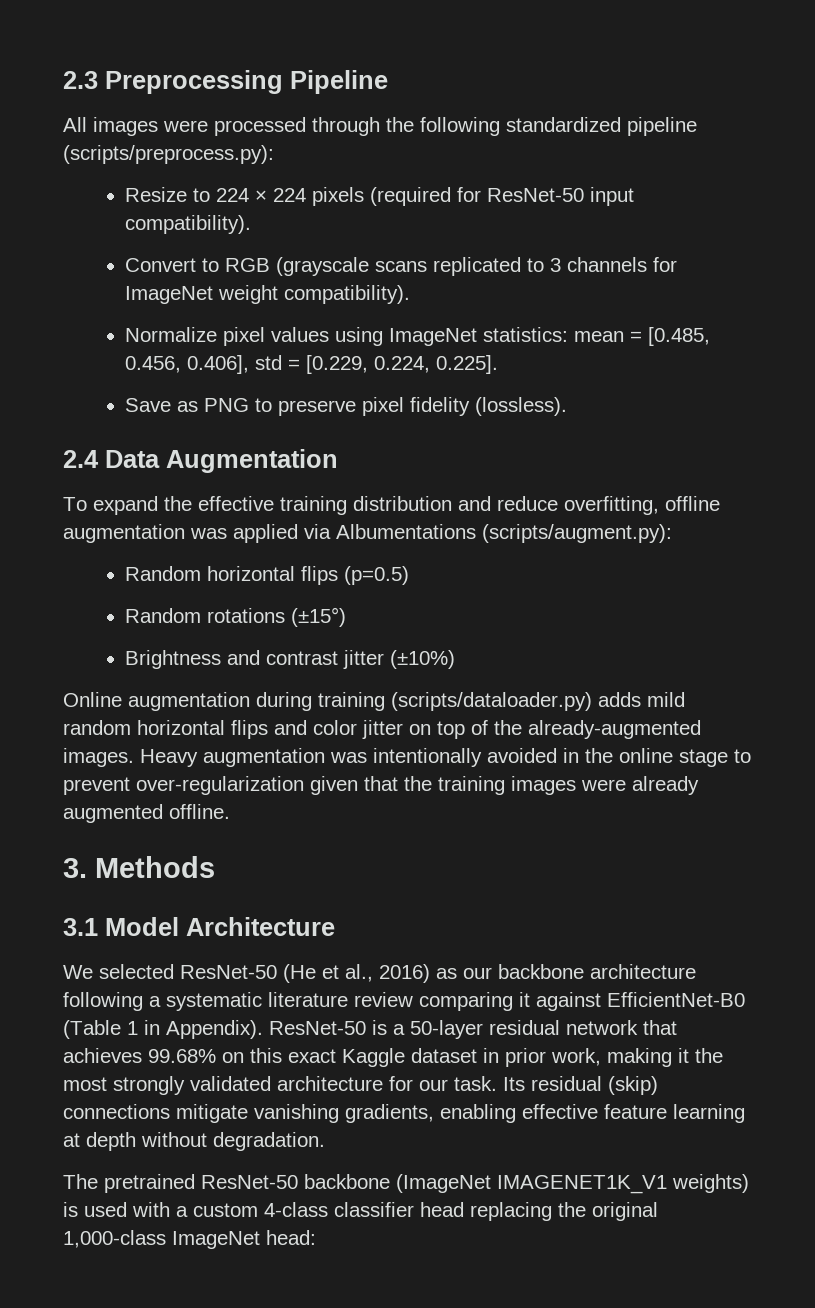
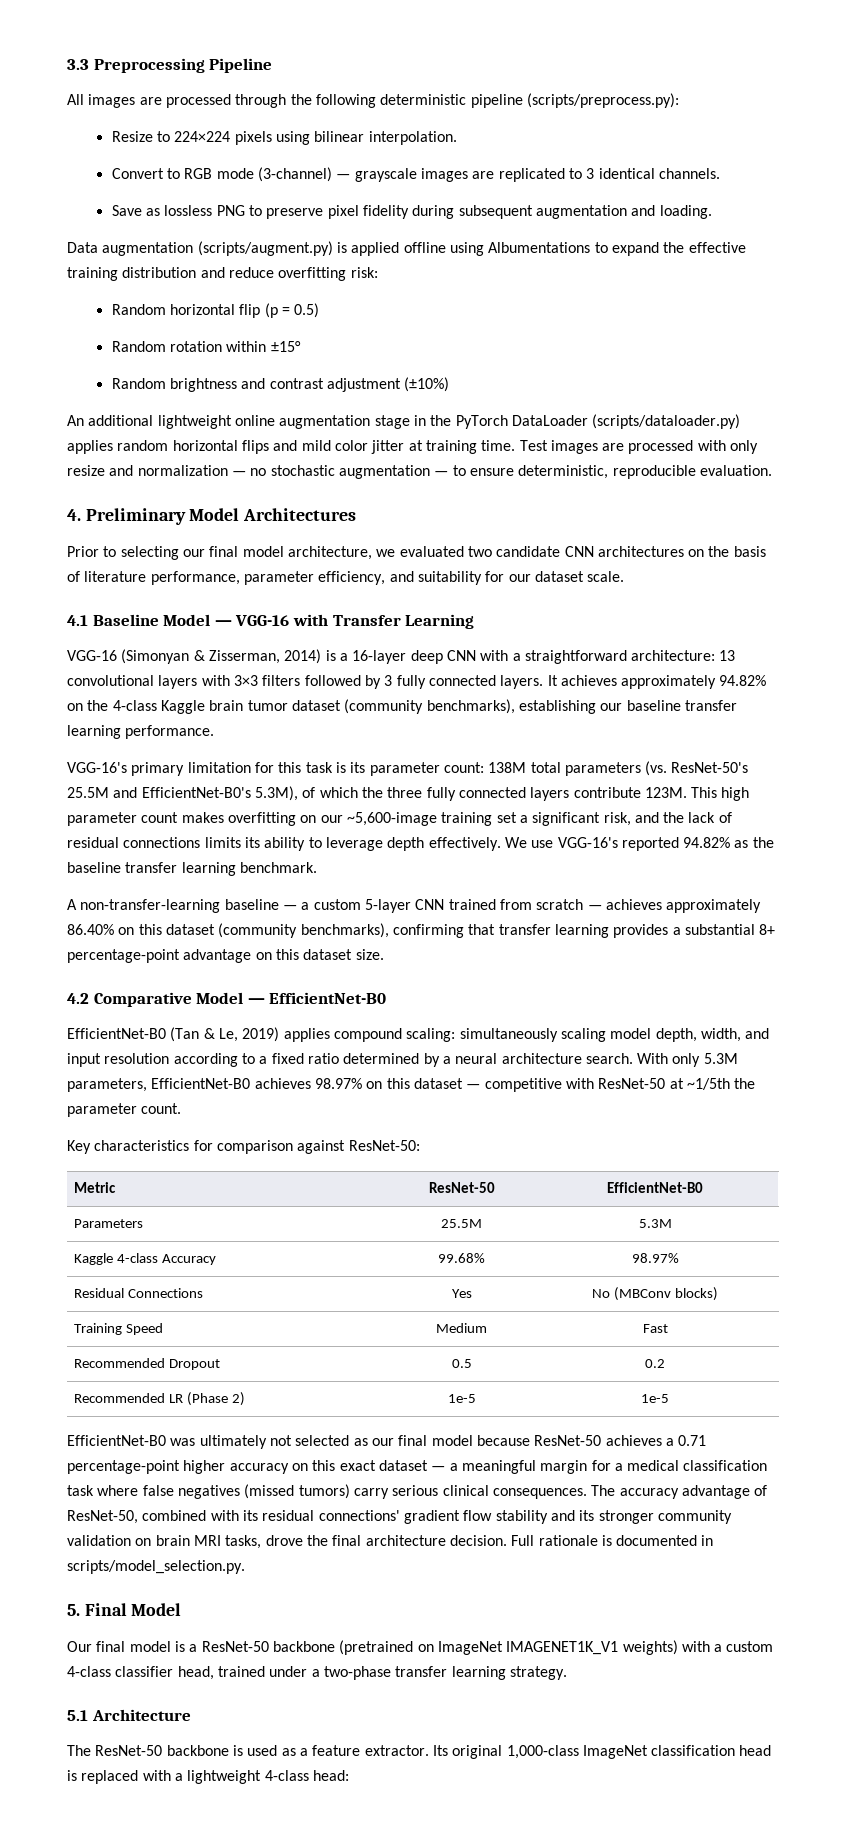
- 2.3 Preprocessing Pipeline
+ 3.3 Preprocessing Pipeline
- All images were processed through the following standardized pipeline (scripts/preprocess.py):
+ All images are processed through the following deterministic pipeline (scripts/preprocess.py):
- Resize to 224 × 224 pixels (required for ResNet-50 input compatibility).
- Convert to RGB (grayscale scans replicated to 3 channels for ImageNet weight compatibility).
- Normalize pixel values using ImageNet statistics: mean = [0.485, 0.456, 0.406], std = [0.229, 0.224, 0.225].
+ Resize to 224×224 pixels using bilinear interpolation.
+ Convert to RGB mode (3-channel) — grayscale images are replicated to 3 identical channels.
- Save as PNG to preserve pixel fidelity (lossless).
- 2.4 Data Augmentation
- To expand the effective training distribution and reduce overfitting, offline augmentation was applied via Albumentations (scripts/augment.py):
- Random horizontal flips (p=0.5)
- Random rotations (±15°)
- Brightness and contrast jitter (±10%)
+ Save as lossless PNG to preserve pixel fidelity during subsequent augmentation and loading.
+ Data augmentation (scripts/augment.py) is applied offline using Albumentations to expand the effective training distribution and reduce overfitting risk:
+ Random horizontal flip (p = 0.5)
+ Random rotation within ±15°
+ Random brightness and contrast adjustment (±10%)
- Online augmentation during training (scripts/dataloader.py) adds mild random horizontal flips and color jitter on top of the already-augmented images. Heavy augmentation was intentionally avoided in the online stage to prevent over-regularization given that the training images were already augmented offline.
- 3. Methods
- 3.1 Model Architecture
- We selected ResNet-50 (He et al., 2016) as our backbone architecture following a systematic literature review comparing it against EfficientNet-B0 (Table 1 in Appendix). ResNet-50 is a 50-layer residual network that achieves 99.68% on this exact Kaggle dataset in prior work, making it the most strongly validated architecture for our task. Its residual (skip) connections mitigate vanishing gradients, enabling effective feature learning at depth without degradation.
- The pretrained ResNet-50 backbone (ImageNet IMAGENET1K_V1 weights) is used with a custom 4-class classifier head replacing the original 1,000-class ImageNet head:
+ An additional lightweight online augmentation stage in the PyTorch DataLoader (scripts/dataloader.py) applies random horizontal flips and mild color jitter at training time. Test images are processed with only resize and normalization — no stochastic augmentation — to ensure deterministic, reproducible evaluation.
+ 4. Preliminary Model Architectures
+ Prior to selecting our final model architecture, we evaluated two candidate CNN architectures on the basis of literature performance, parameter efficiency, and suitability for our dataset scale.
+ 4.1 Baseline Model — VGG-16 with Transfer Learning
+ VGG-16 (Simonyan & Zisserman, 2014) is a 16-layer deep CNN with a straightforward architecture: 13 convolutional layers with 3×3 filters followed by 3 fully connected layers. It achieves approximately 94.82% on the 4-class Kaggle brain tumor dataset (community benchmarks), establishing our baseline transfer learning performance.
+ VGG-16's primary limitation for this task is its parameter count: 138M total parameters (vs. ResNet-50's 25.5M and EfficientNet-B0's 5.3M), of which the three fully connected layers contribute 123M. This high parameter count makes overfitting on our ~5,600-image training set a significant risk, and the lack of residual connections limits its ability to leverage depth effectively. We use VGG-16's reported 94.82% as the baseline transfer learning benchmark.
+ A non-transfer-learning baseline — a custom 5-layer CNN trained from scratch — achieves approximately 86.40% on this dataset (community benchmarks), confirming that transfer learning provides a substantial 8+ percentage-point advantage on this dataset size.
+ 4.2 Comparative Model — EfficientNet-B0
+ EfficientNet-B0 (Tan & Le, 2019) applies compound scaling: simultaneously scaling model depth, width, and input resolution according to a fixed ratio determined by a neural architecture search. With only 5.3M parameters, EfficientNet-B0 achieves 98.97% on this dataset — competitive with ResNet-50 at ~1/5th the parameter count.
+ Key characteristics for comparison against ResNet-50:
+ Metric | ResNet-50 | EfficientNet-B0
+ Parameters | 25.5M | 5.3M
+ Kaggle 4-class Accuracy | 99.68% | 98.97%
+ Residual Connections | Yes | No (MBConv blocks)
+ Training Speed | Medium | Fast
+ Recommended Dropout | 0.5 | 0.2
+ Recommended LR (Phase 2) | 1e-5 | 1e-5
+ EfficientNet-B0 was ultimately not selected as our final model because ResNet-50 achieves a 0.71 percentage-point higher accuracy on this exact dataset — a meaningful margin for a medical classification task where false negatives (missed tumors) carry serious clinical consequences. The accuracy advantage of ResNet-50, combined with its residual connections' gradient flow stability and its stronger community validation on brain MRI tasks, drove the final architecture decision. Full rationale is documented in scripts/model_selection.py.
+ 5. Final Model
+ Our final model is a ResNet-50 backbone (pretrained on ImageNet IMAGENET1K_V1 weights) with a custom 4-class classifier head, trained under a two-phase transfer learning strategy.
+ 5.1 Architecture
+ The ResNet-50 backbone is used as a feature extractor. Its original 1,000-class ImageNet classification head is replaced with a lightweight 4-class head:

